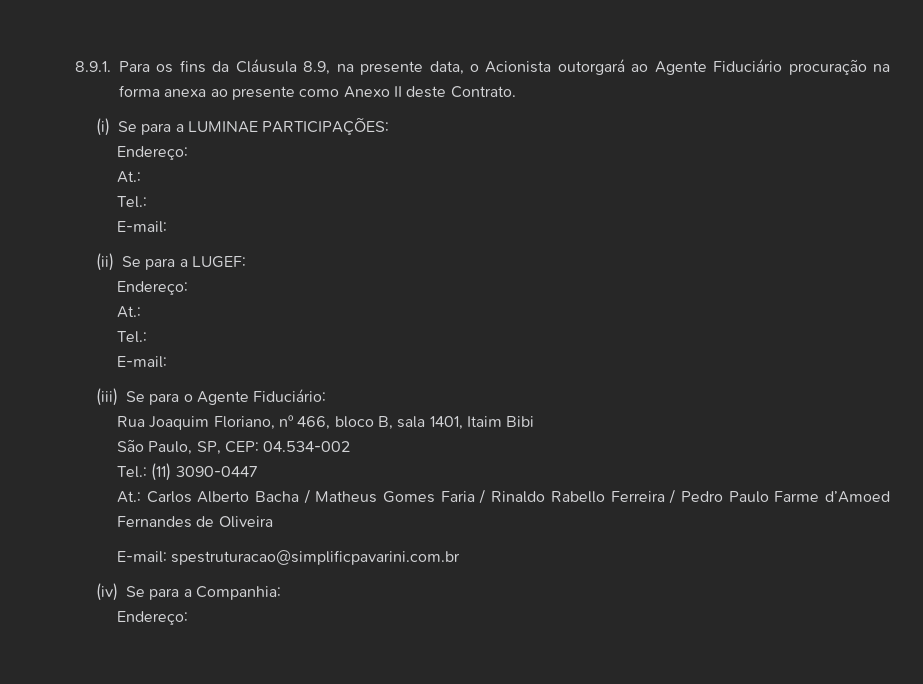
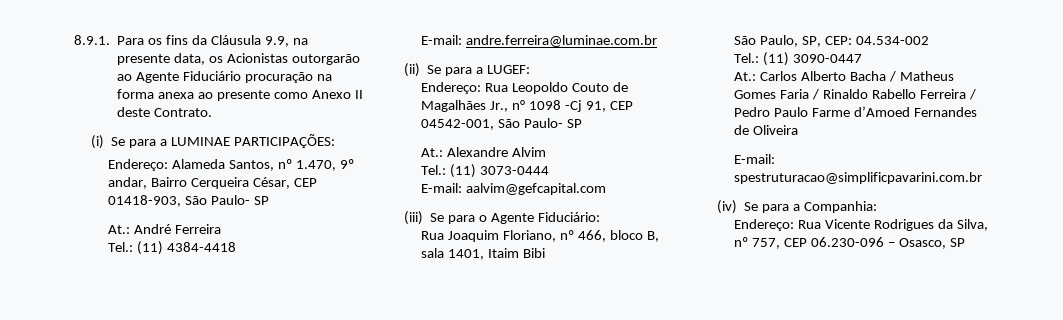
- 8.9.1. Para os fins da Cláusula 8.9, na presente data, o Acionista outorgará ao Agente Fiduciário procuração na forma anexa ao presente como Anexo II deste Contrato.
+ 8.9.1. Para os fins da Cláusula 9.9, na presente data, os Acionistas outorgarão ao Agente Fiduciário procuração na forma anexa ao presente como Anexo II deste Contrato.
  (i) Se para a LUMINAE PARTICIPAÇÕES:
- Endereço:
- At.:
- Tel.:
- E-mail:
+ Endereço: Alameda Santos, nº 1.470, 9º andar, Bairro Cerqueira César, CEP 01418-903, São Paulo- SP
+ At.: André Ferreira
+ Tel.: (11) 4384-4418
+ E-mail: andre.ferreira@luminae.com.br
  (ii) Se para a LUGEF:
- Endereço:
- At.:
- Tel.:
- E-mail:
+ Endereço: Rua Leopoldo Couto de Magalhães Jr., n° 1098 -Cj 91, CEP 04542-001, São Paulo- SP
+ At.: Alexandre Alvim
+ Tel.: (11) 3073-0444
+ E-mail: aalvim@gefcapital.com
  (iv) Se para a Companhia:
- Endereço:
+ Endereço: Rua Vicente Rodrigues da Silva, nº 757, CEP 06.230-096 – Osasco, SP

